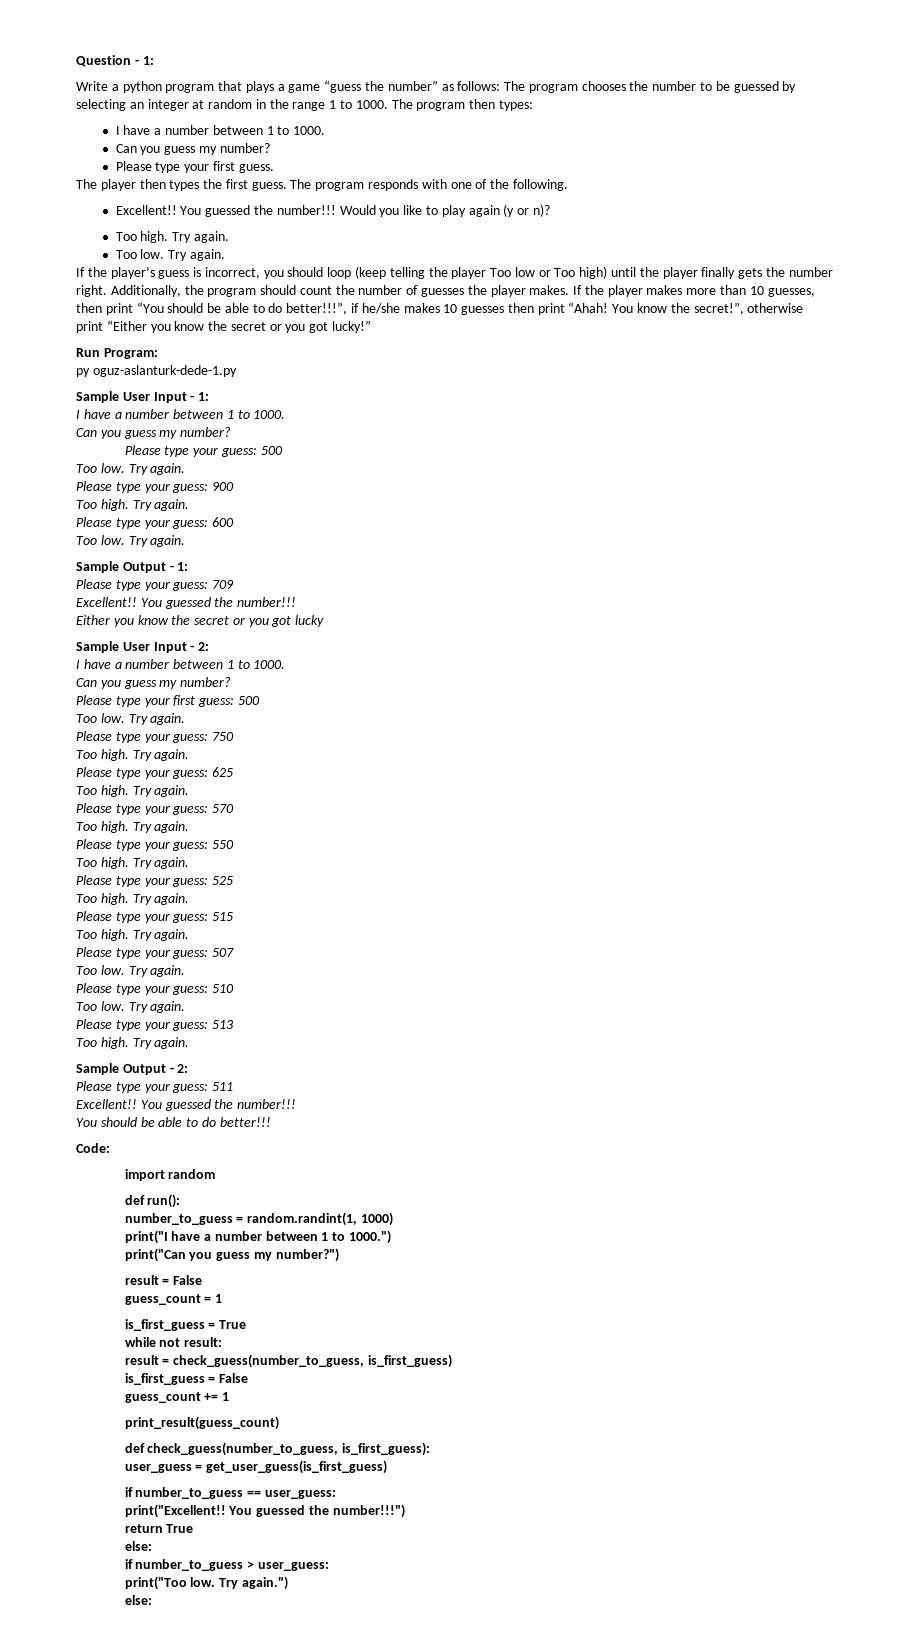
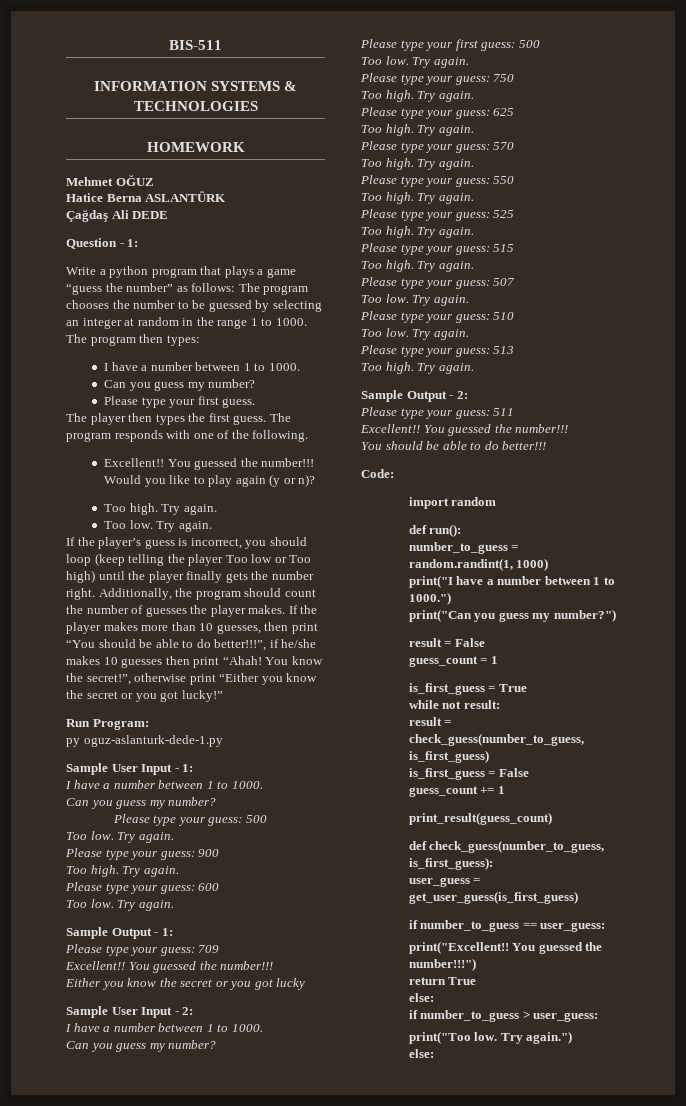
+ BIS-511
+ INFORMATION SYSTEMS & TECHNOLOGIES
+ HOMEWORK
+ Mehmet OĞUZ
+ Hatice Berna ASLANTÜRK
+ Çağdaş Ali DEDE

